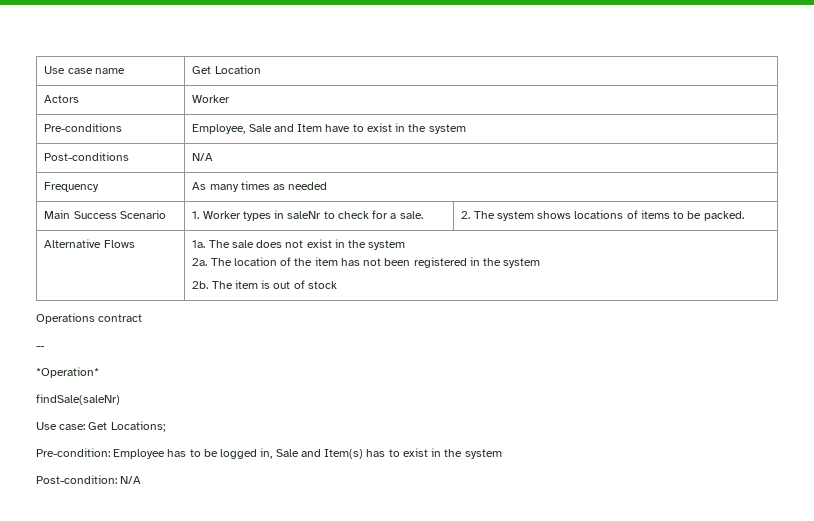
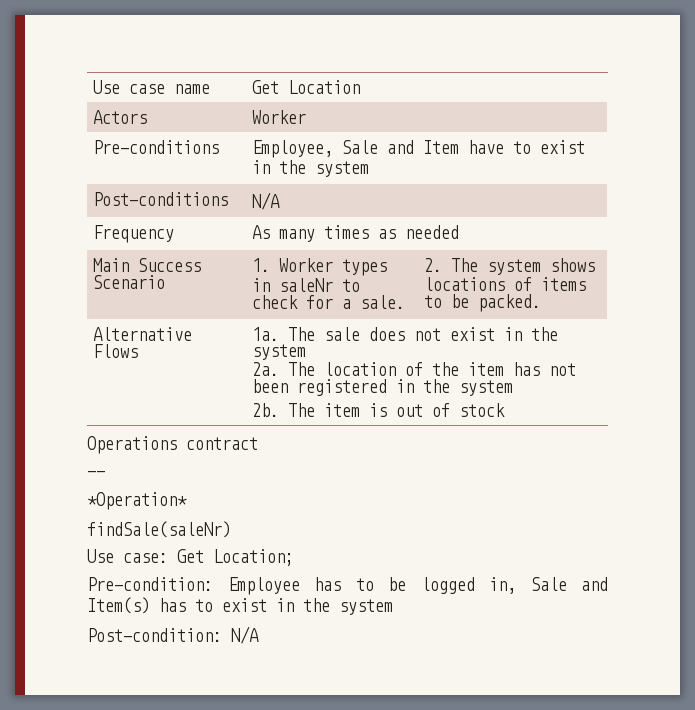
- Use case: Get Locations;
+ Use case: Get Location;

